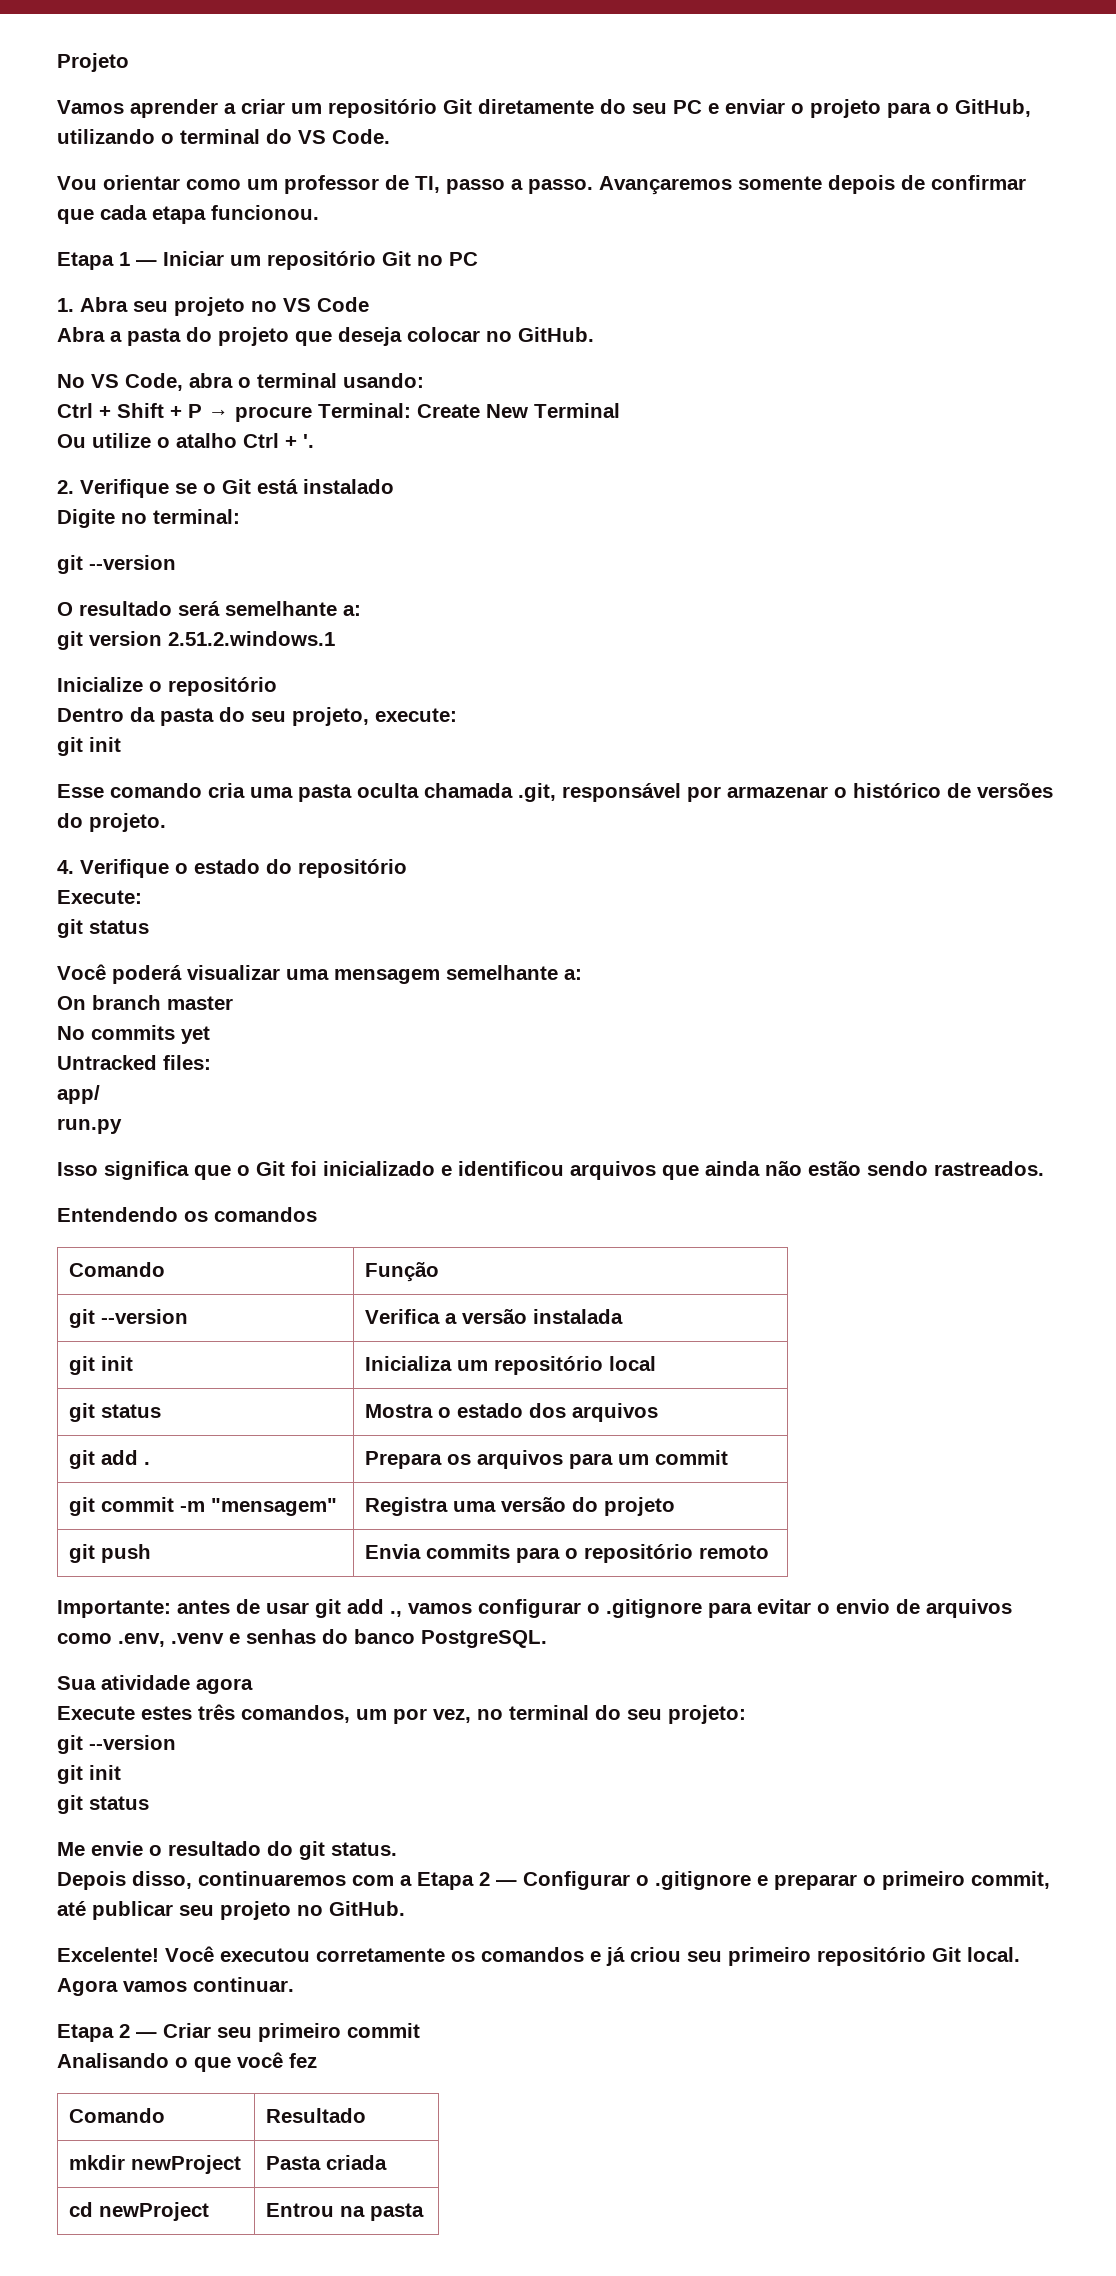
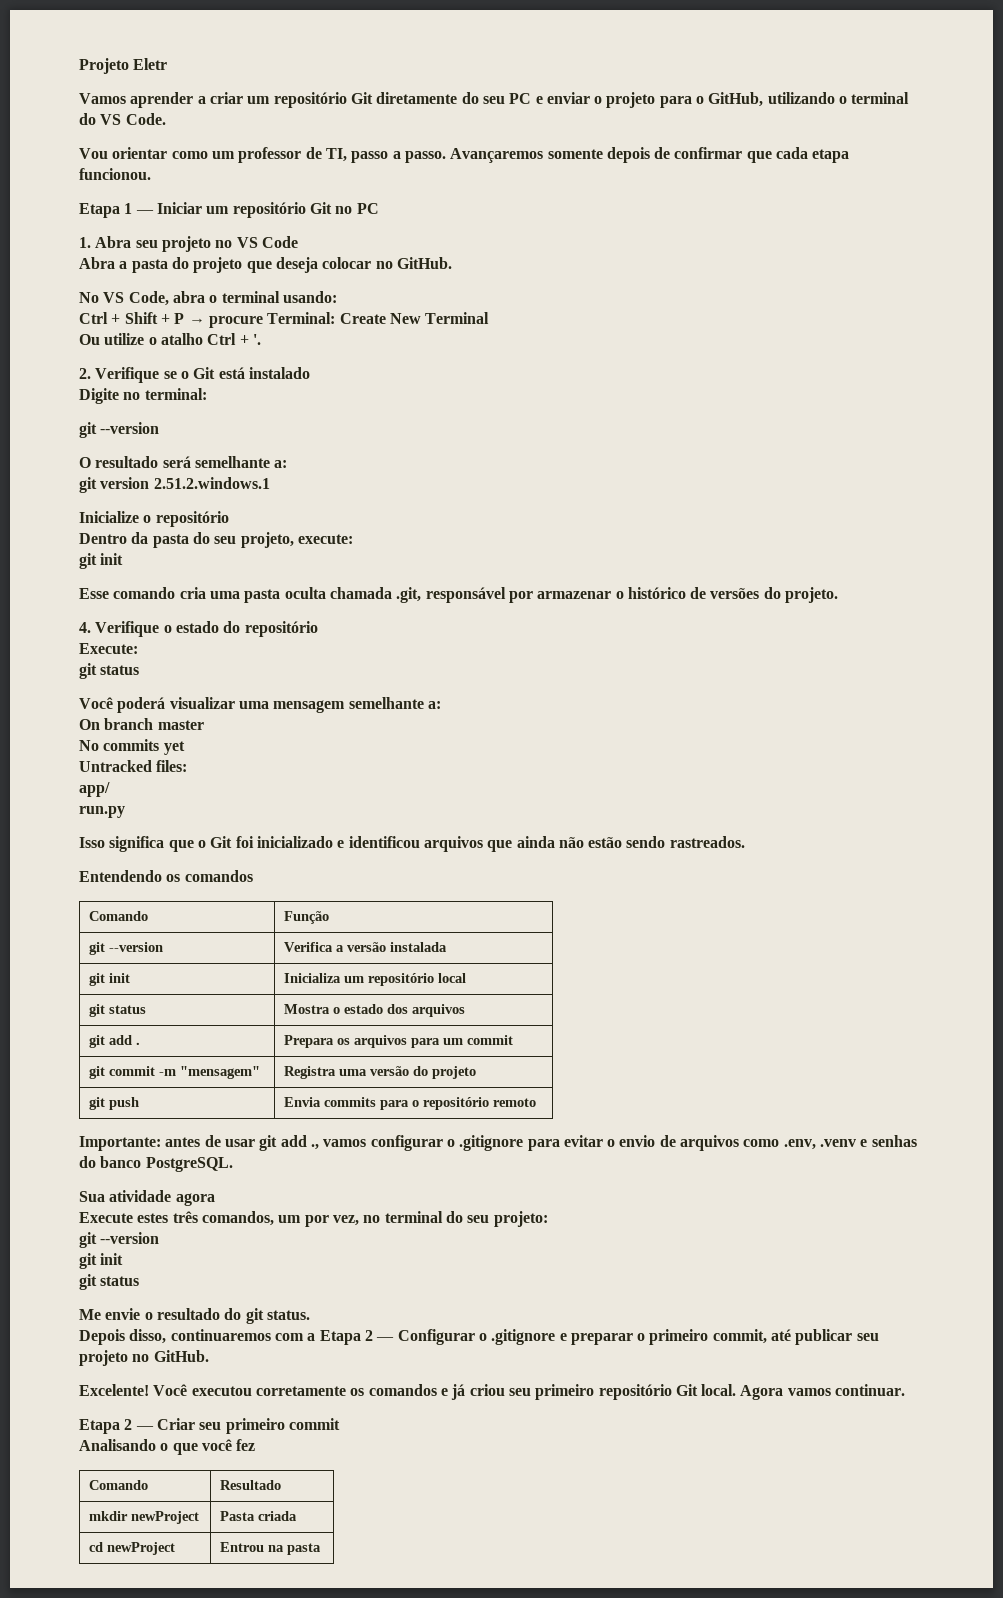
- Projeto
+ Projeto Eletr

